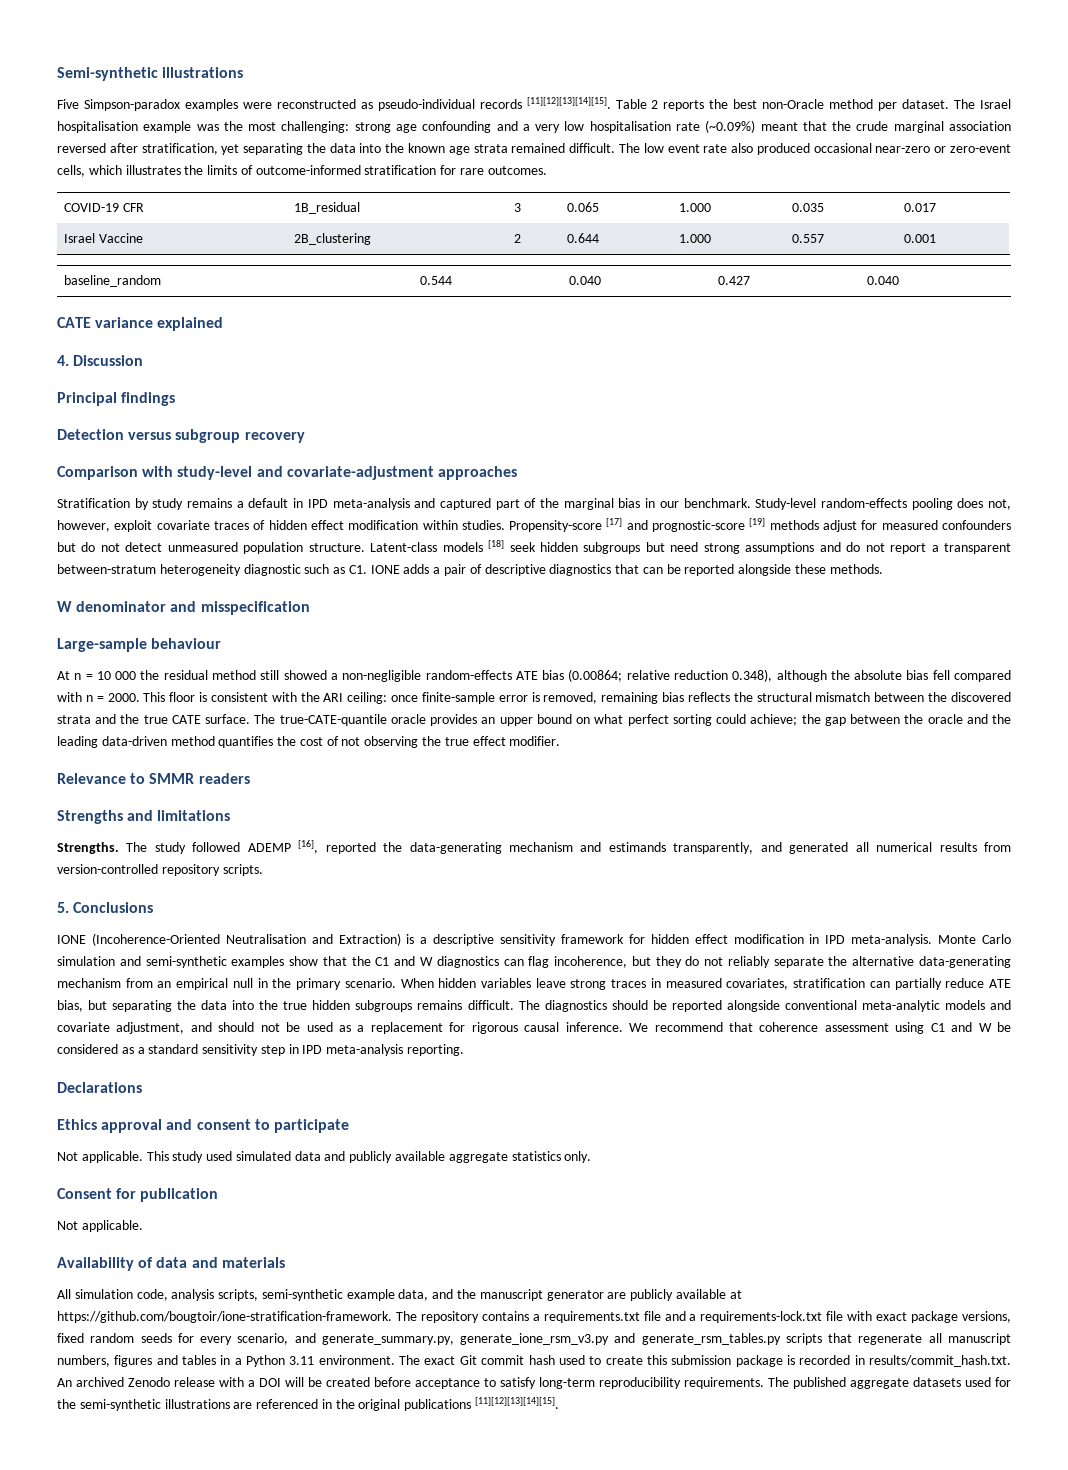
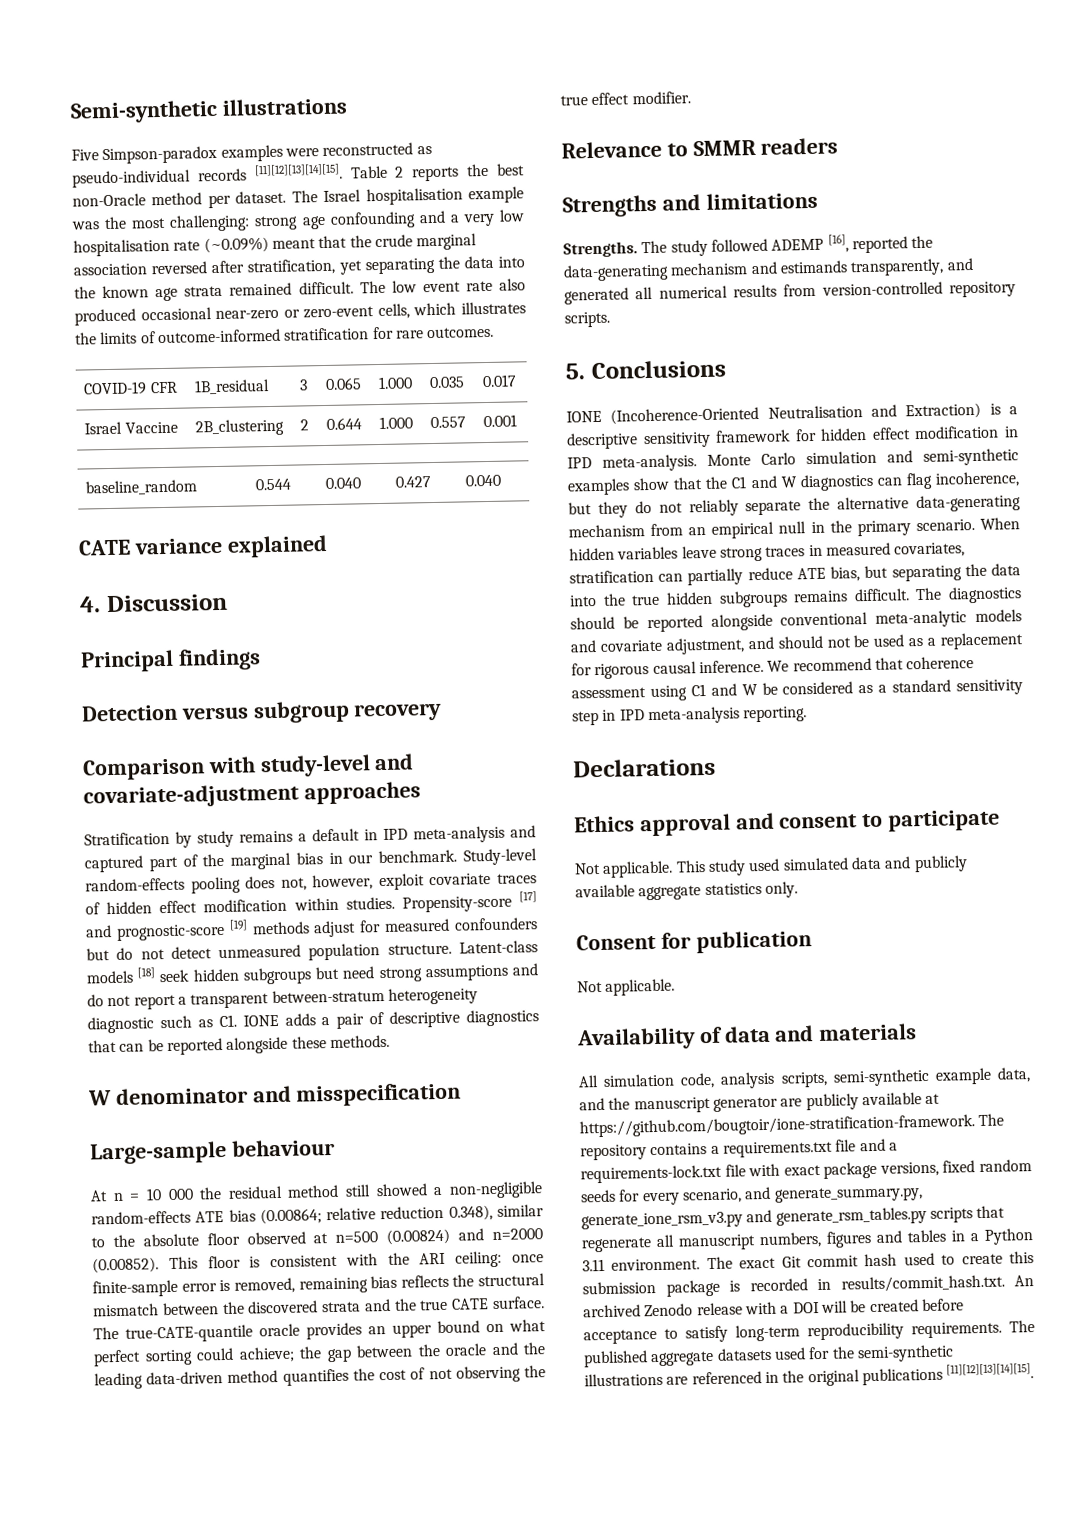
- At n = 10 000 the residual method still showed a non-negligible random-effects ATE bias (0.00864; relative reduction 0.348), although the absolute bias fell compared with n = 2000. This floor is consistent with the ARI ceiling: once finite-sample error is removed, remaining bias reflects the structural mismatch between the discovered strata and the true CATE surface.
+ At n = 10 000 the residual method still showed a non-negligible random-effects ATE bias (0.00864; relative reduction 0.348), similar to the absolute floor observed at n=500 (0.00824) and n=2000 (0.00852). This floor is consistent with the ARI ceiling: once finite-sample error is removed, remaining bias reflects the structural mismatch between the discovered strata and the true CATE surface.

